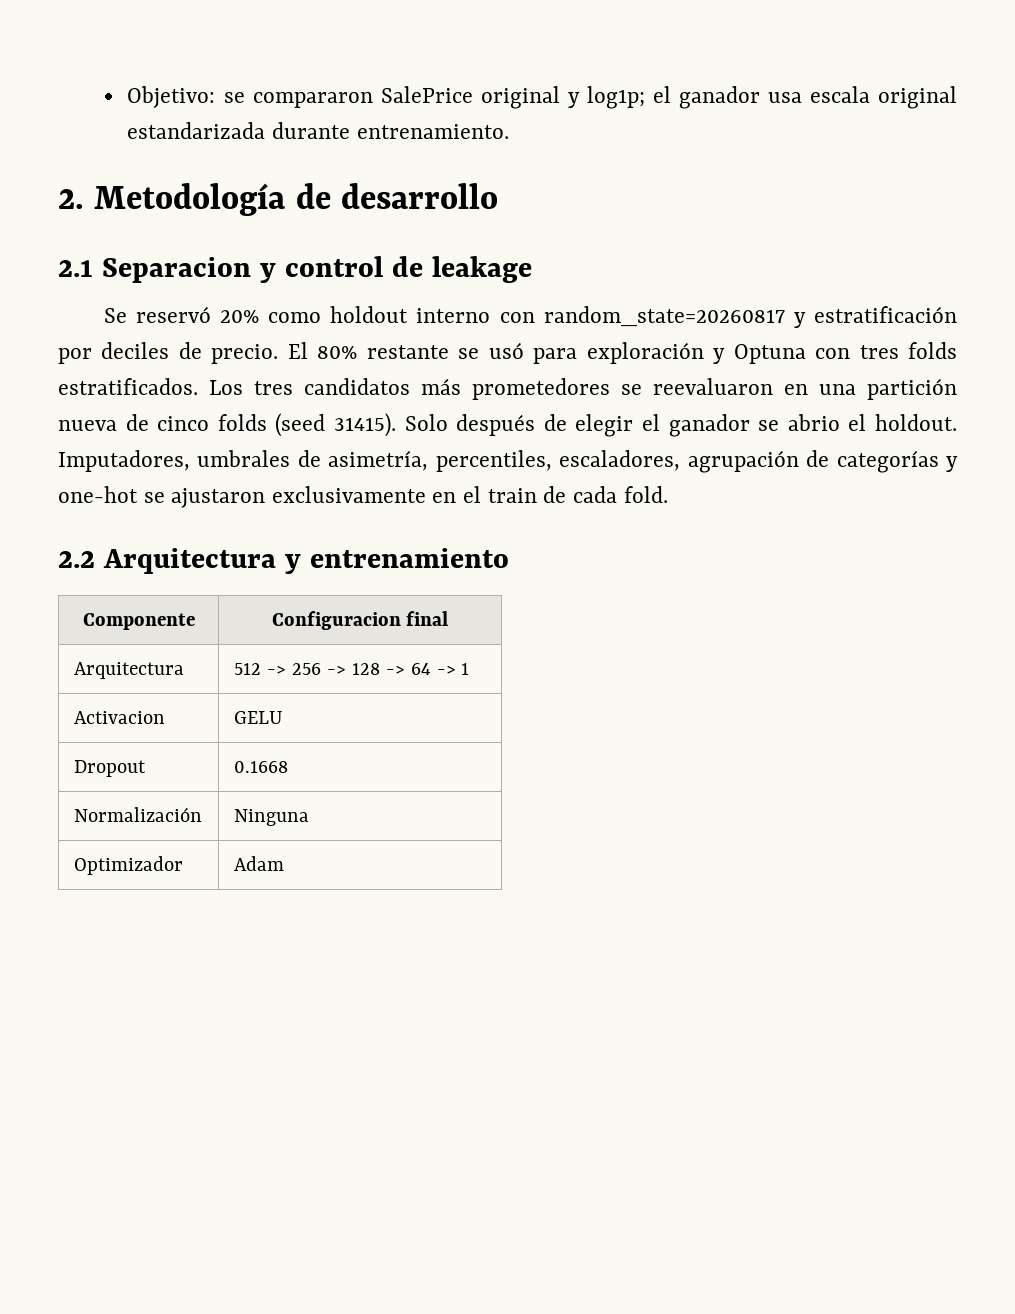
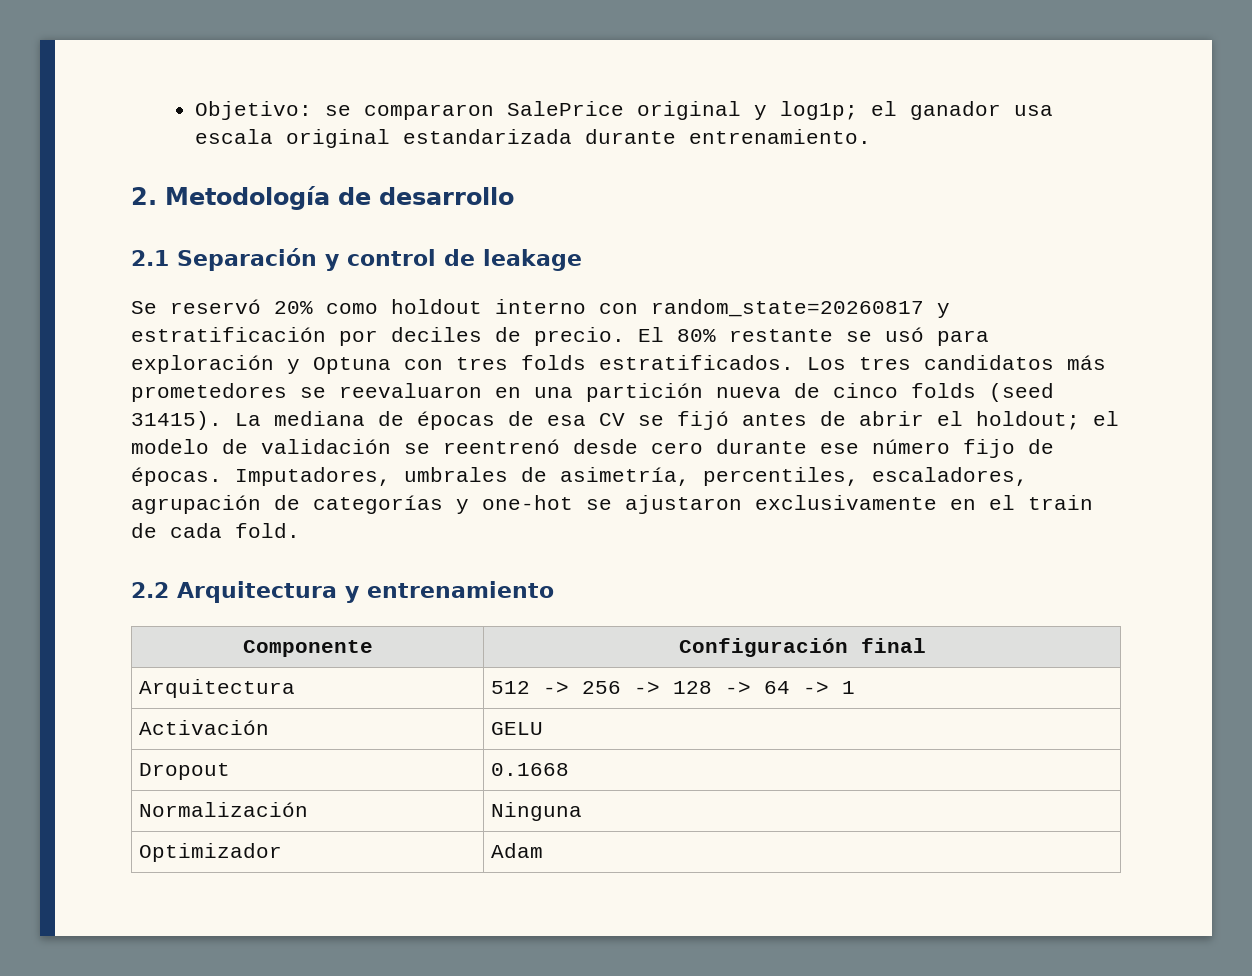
- 2.1 Separacion y control de leakage
+ 2.1 Separación y control de leakage
- Solo después de elegir el ganador se abrio el holdout.
+ La mediana de épocas de esa CV se fijó antes de abrir el holdout; el modelo de validación se reentrenó desde cero durante ese número fijo de épocas.
- Componente | Configuracion final
+ Componente | Configuración final
- Activacion | GELU
+ Activación | GELU

